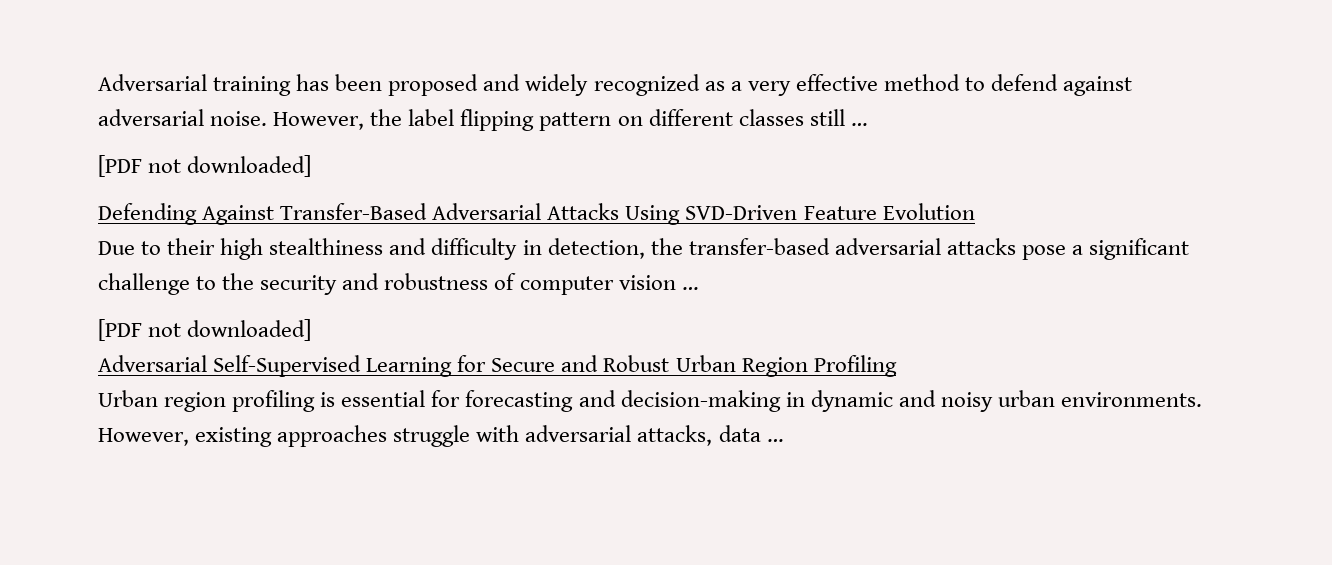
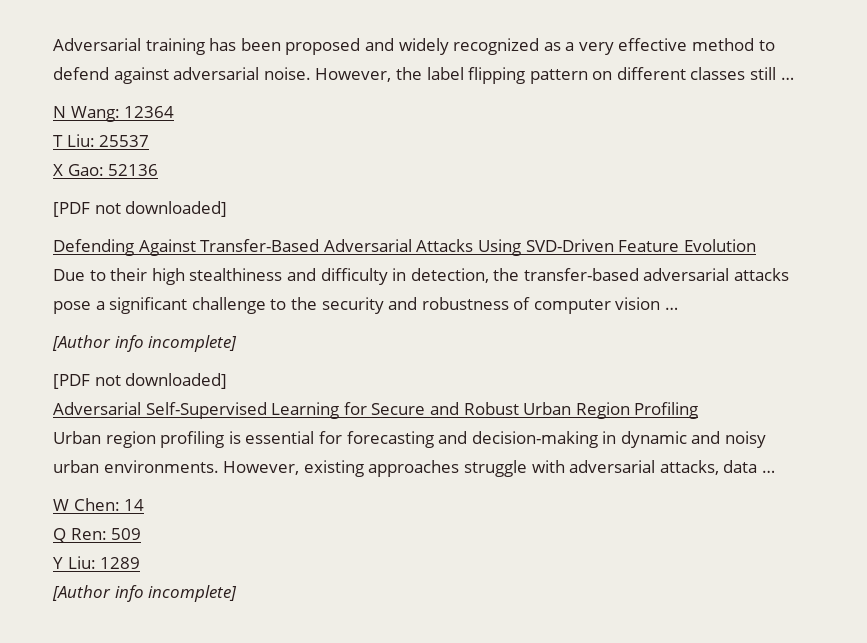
+ N Wang: 12364
+ T Liu: 25537
+ X Gao: 52136
  Due to their high stealthiness and difficulty in detection, the transfer-based adversarial attacks pose a significant challenge to the security and robustness of computer vision …
+ [Author info incomplete]
+ W Chen: 14
+ Q Ren: 509
+ Y Liu: 1289
+ [Author info incomplete]

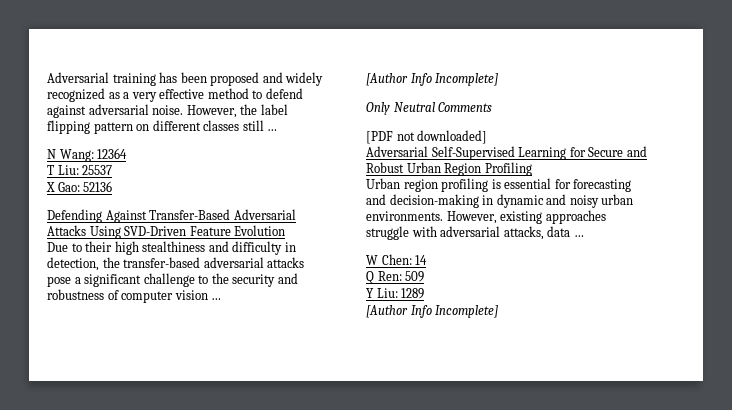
  X Gao: 52136
- [PDF not downloaded]
  Due to their high stealthiness and difficulty in detection, the transfer-based adversarial attacks pose a significant challenge to the security and robustness of computer vision …
- [Author info incomplete]
+ [Author Info Incomplete]
+ Only Neutral Comments
  Y Liu: 1289
- [Author info incomplete]
+ [Author Info Incomplete]

